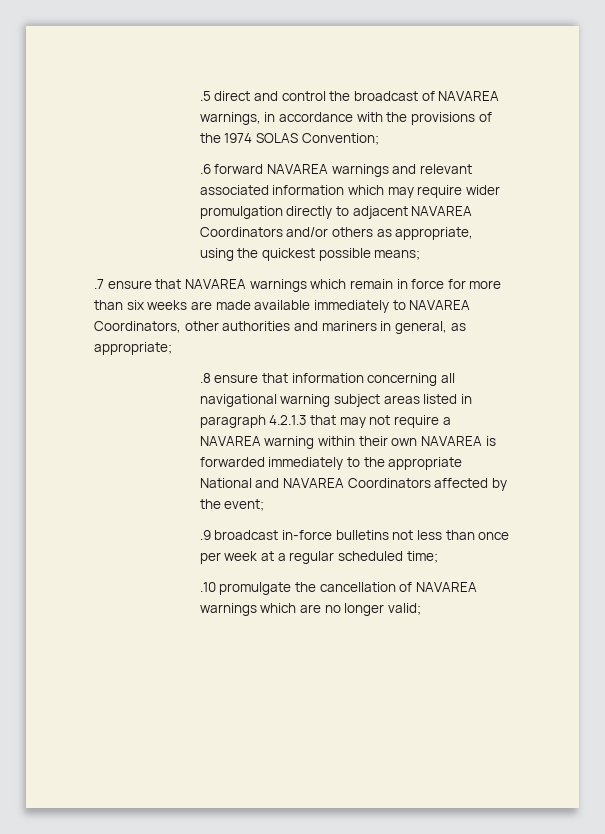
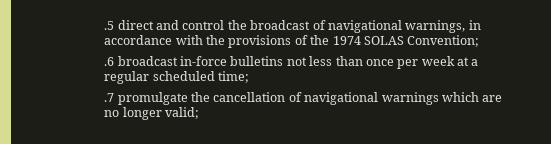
- .5 direct and control the broadcast of NAVAREA warnings, in accordance with the provisions of the 1974 SOLAS Convention;
+ .5 direct and control the broadcast of navigational warnings, in accordance with the provisions of the 1974 SOLAS Convention;
- .6 forward NAVAREA warnings and relevant associated information which may require wider promulgation directly to adjacent NAVAREA Coordinators and/or others as appropriate, using the quickest possible means;
- .7 ensure that NAVAREA warnings which remain in force for more than six weeks are made available immediately to NAVAREA Coordinators, other authorities and mariners in general, as appropriate;
- .8 ensure that information concerning all navigational warning subject areas listed in paragraph 4.2.1.3 that may not require a NAVAREA warning within their own NAVAREA is forwarded immediately to the appropriate National and NAVAREA Coordinators affected by the event;
- .9 broadcast in-force bulletins not less than once per week at a regular scheduled time;
+ .6 broadcast in-force bulletins not less than once per week at a regular scheduled time;
- .10 promulgate the cancellation of NAVAREA warnings which are no longer valid;
+ .7 promulgate the cancellation of navigational warnings which are no longer valid;

